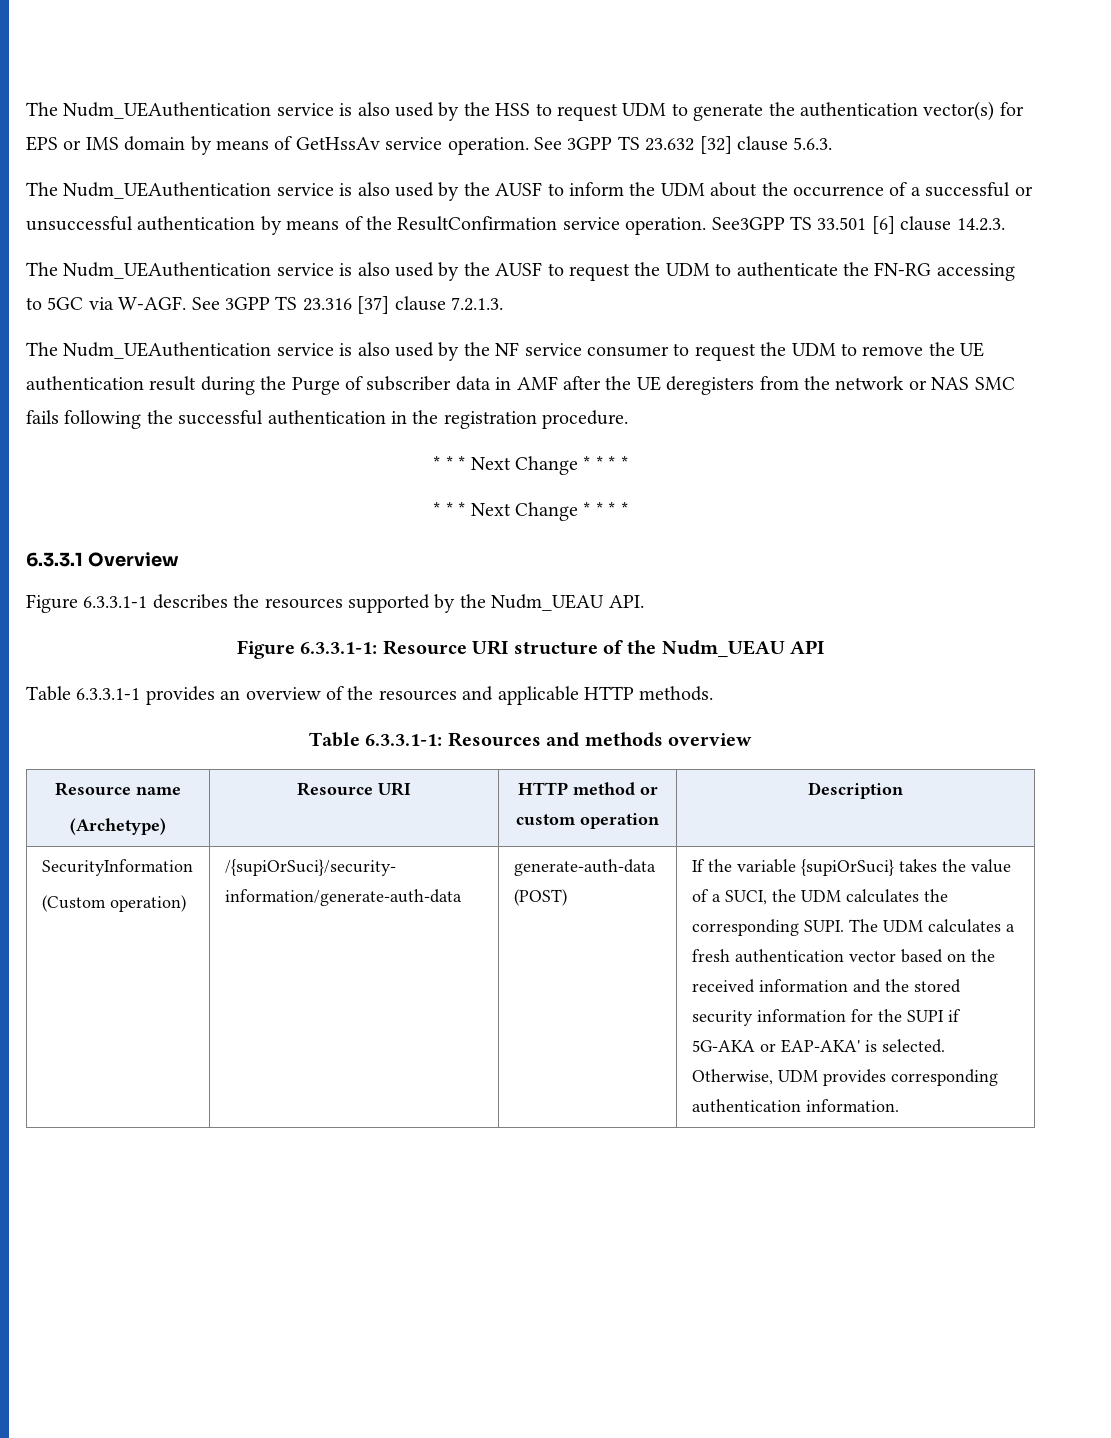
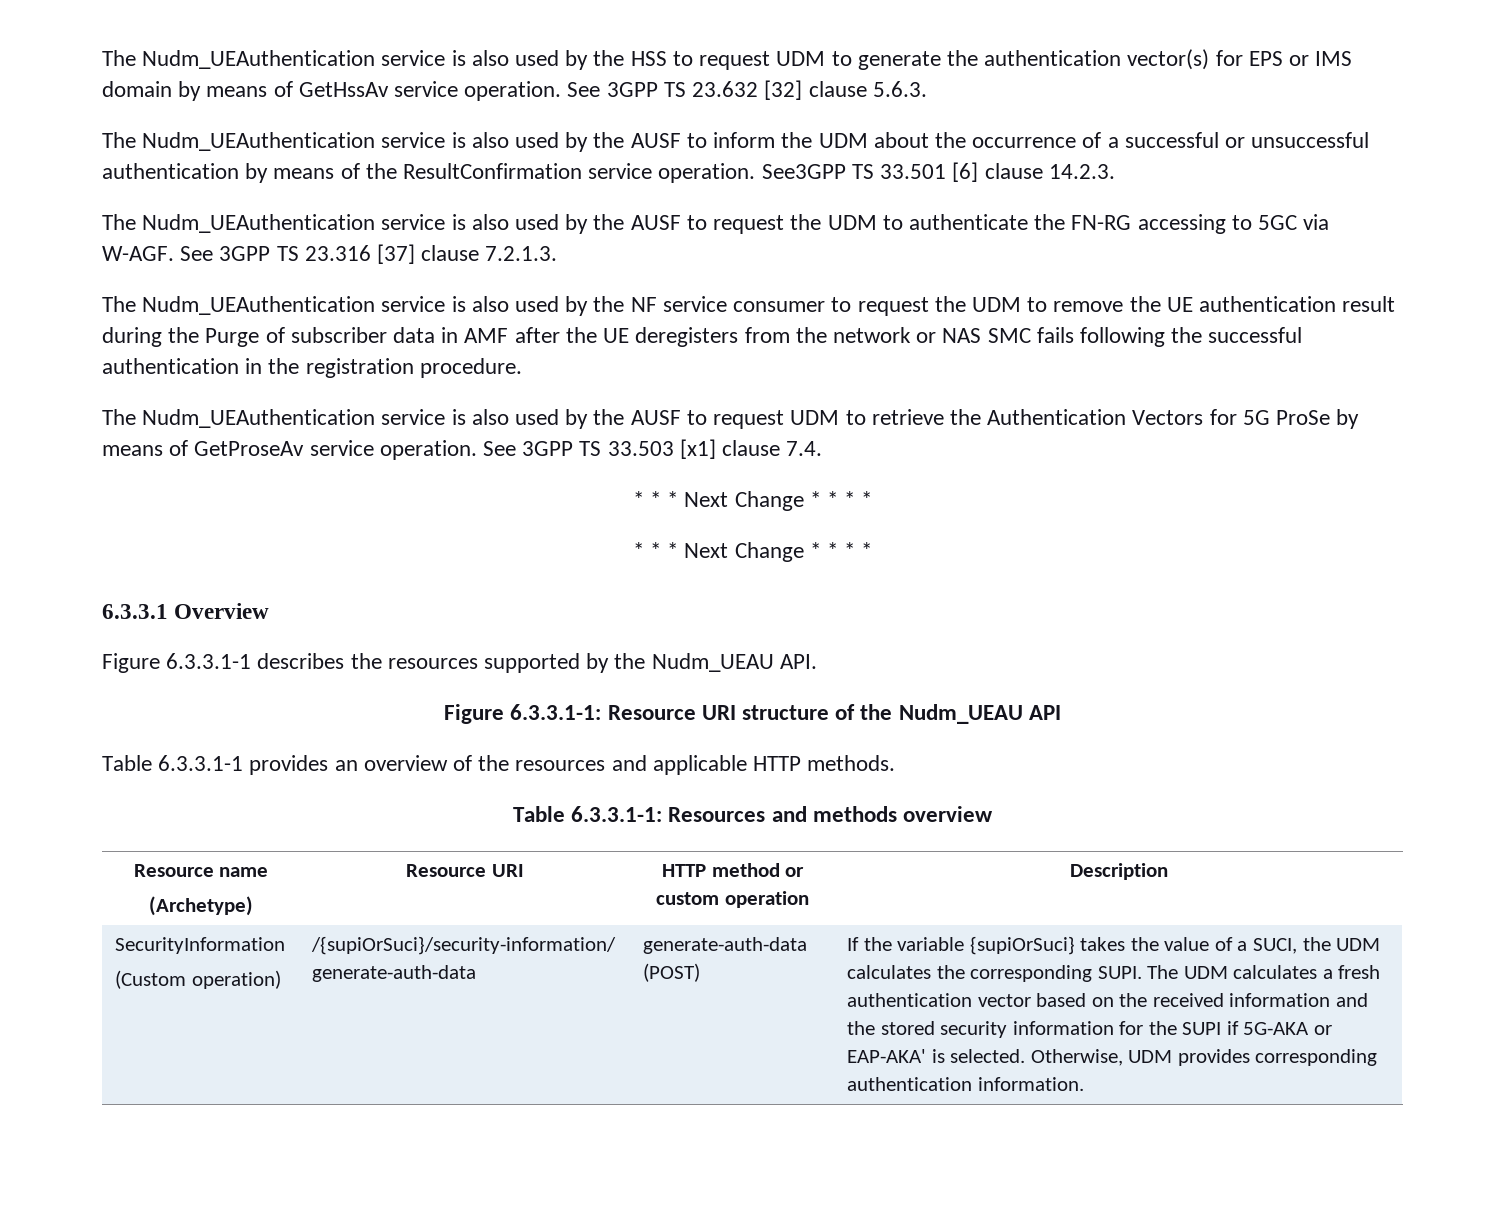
+ The Nudm_UEAuthentication service is also used by the AUSF to request UDM to retrieve the Authentication Vectors for 5G ProSe by means of GetProseAv service operation. See 3GPP TS 33.503 [x1] clause 7.4.

